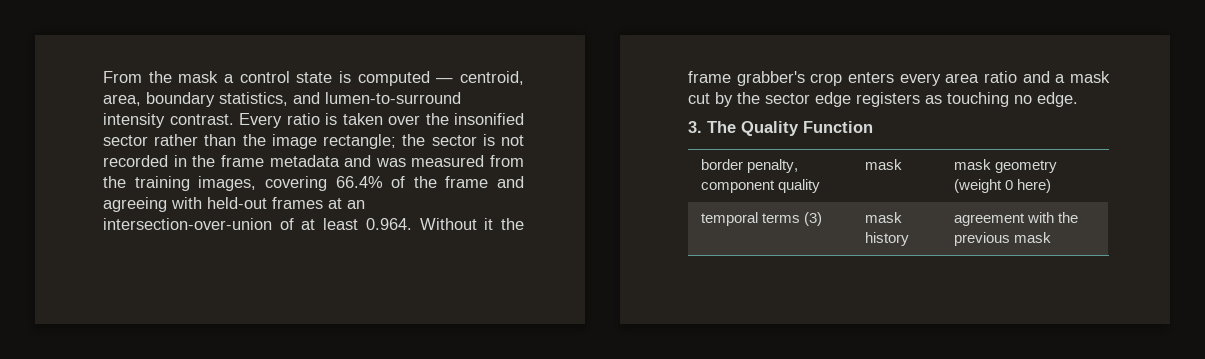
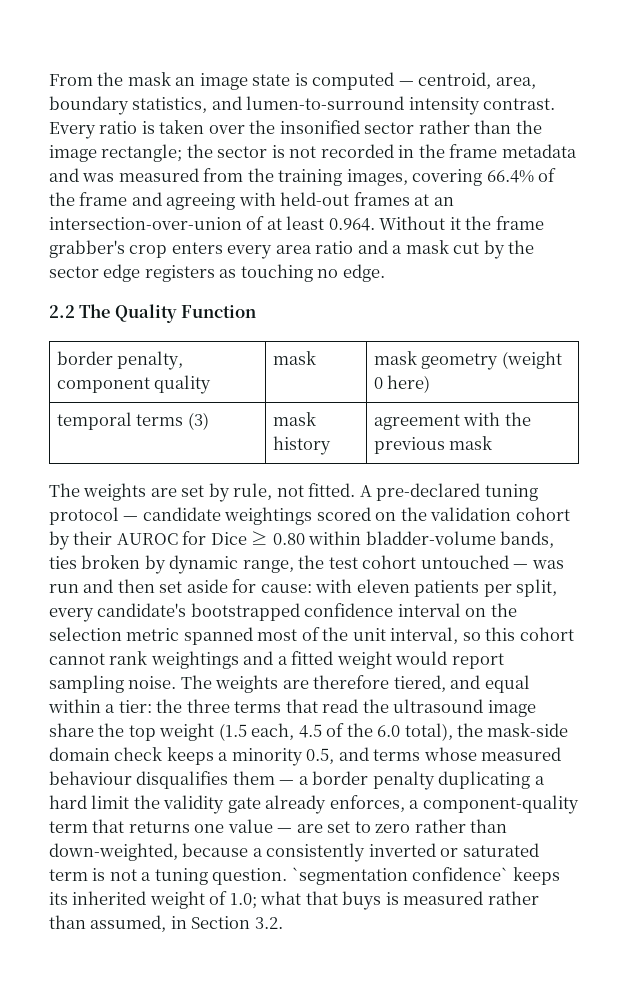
- From the mask a control state is computed — centroid, area, boundary statistics, and lumen-to-surround intensity contrast.
+ From the mask an image state is computed — centroid, area, boundary statistics, and lumen-to-surround intensity contrast.
- 3. The Quality Function
+ 2.2 The Quality Function
+ The weights are set by rule, not fitted. A pre-declared tuning protocol — candidate weightings scored on the validation cohort by their AUROC for Dice ≥ 0.80 within bladder-volume bands, ties broken by dynamic range, the test cohort untouched — was run and then set aside for cause: with eleven patients per split, every candidate's bootstrapped confidence interval on the selection metric spanned most of the unit interval, so this cohort cannot rank weightings and a fitted weight would report sampling noise. The weights are therefore tiered, and equal within a tier: the three terms that read the ultrasound image share the top weight (1.5 each, 4.5 of the 6.0 total), the mask-side domain check keeps a minority 0.5, and terms whose measured behaviour disqualifies them — a border penalty duplicating a hard limit the validity gate already enforces, a component-quality term that returns one value — are set to zero rather than down-weighted, because a consistently inverted or saturated term is not a tuning question. `segmentation confidence` keeps its inherited weight of 1.0; what that buys is measured rather than assumed, in Section 3.2.

